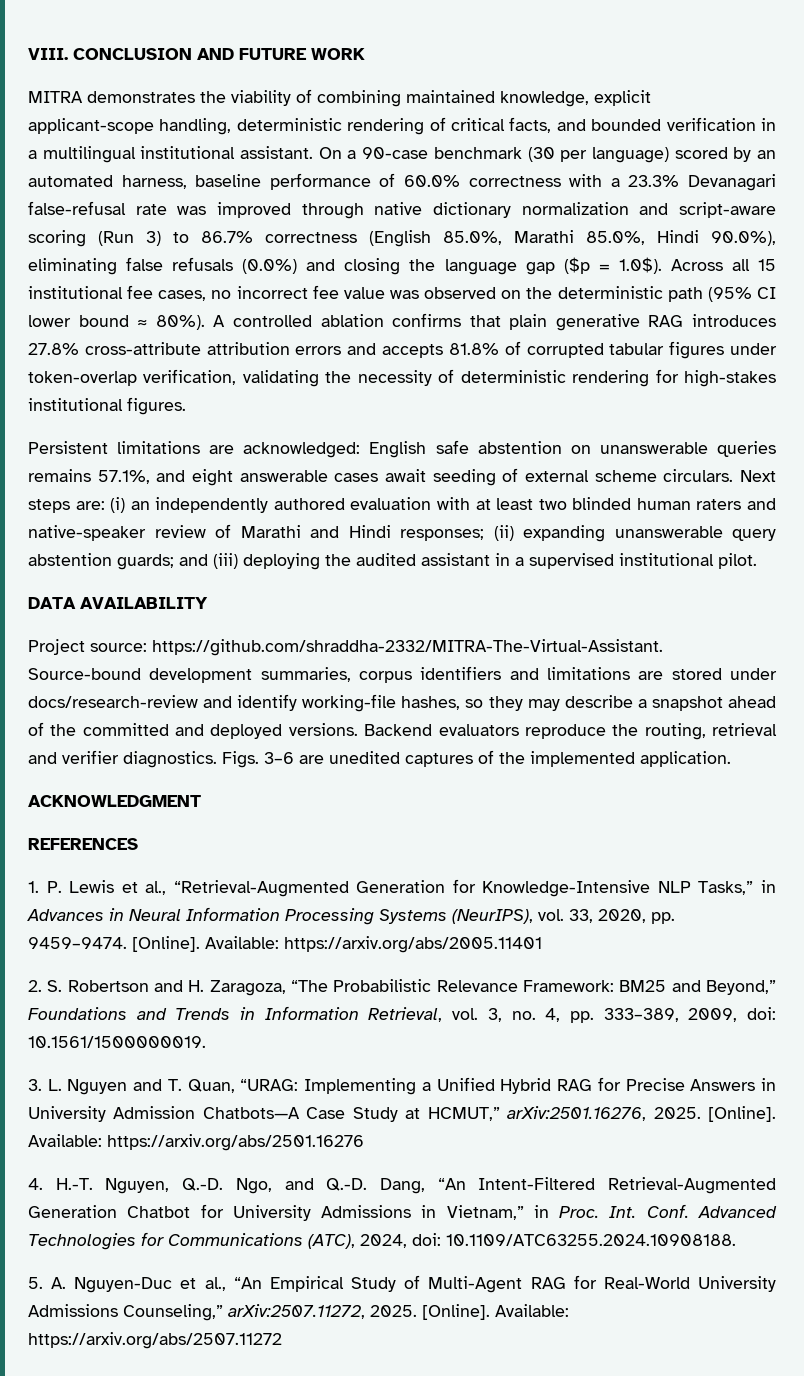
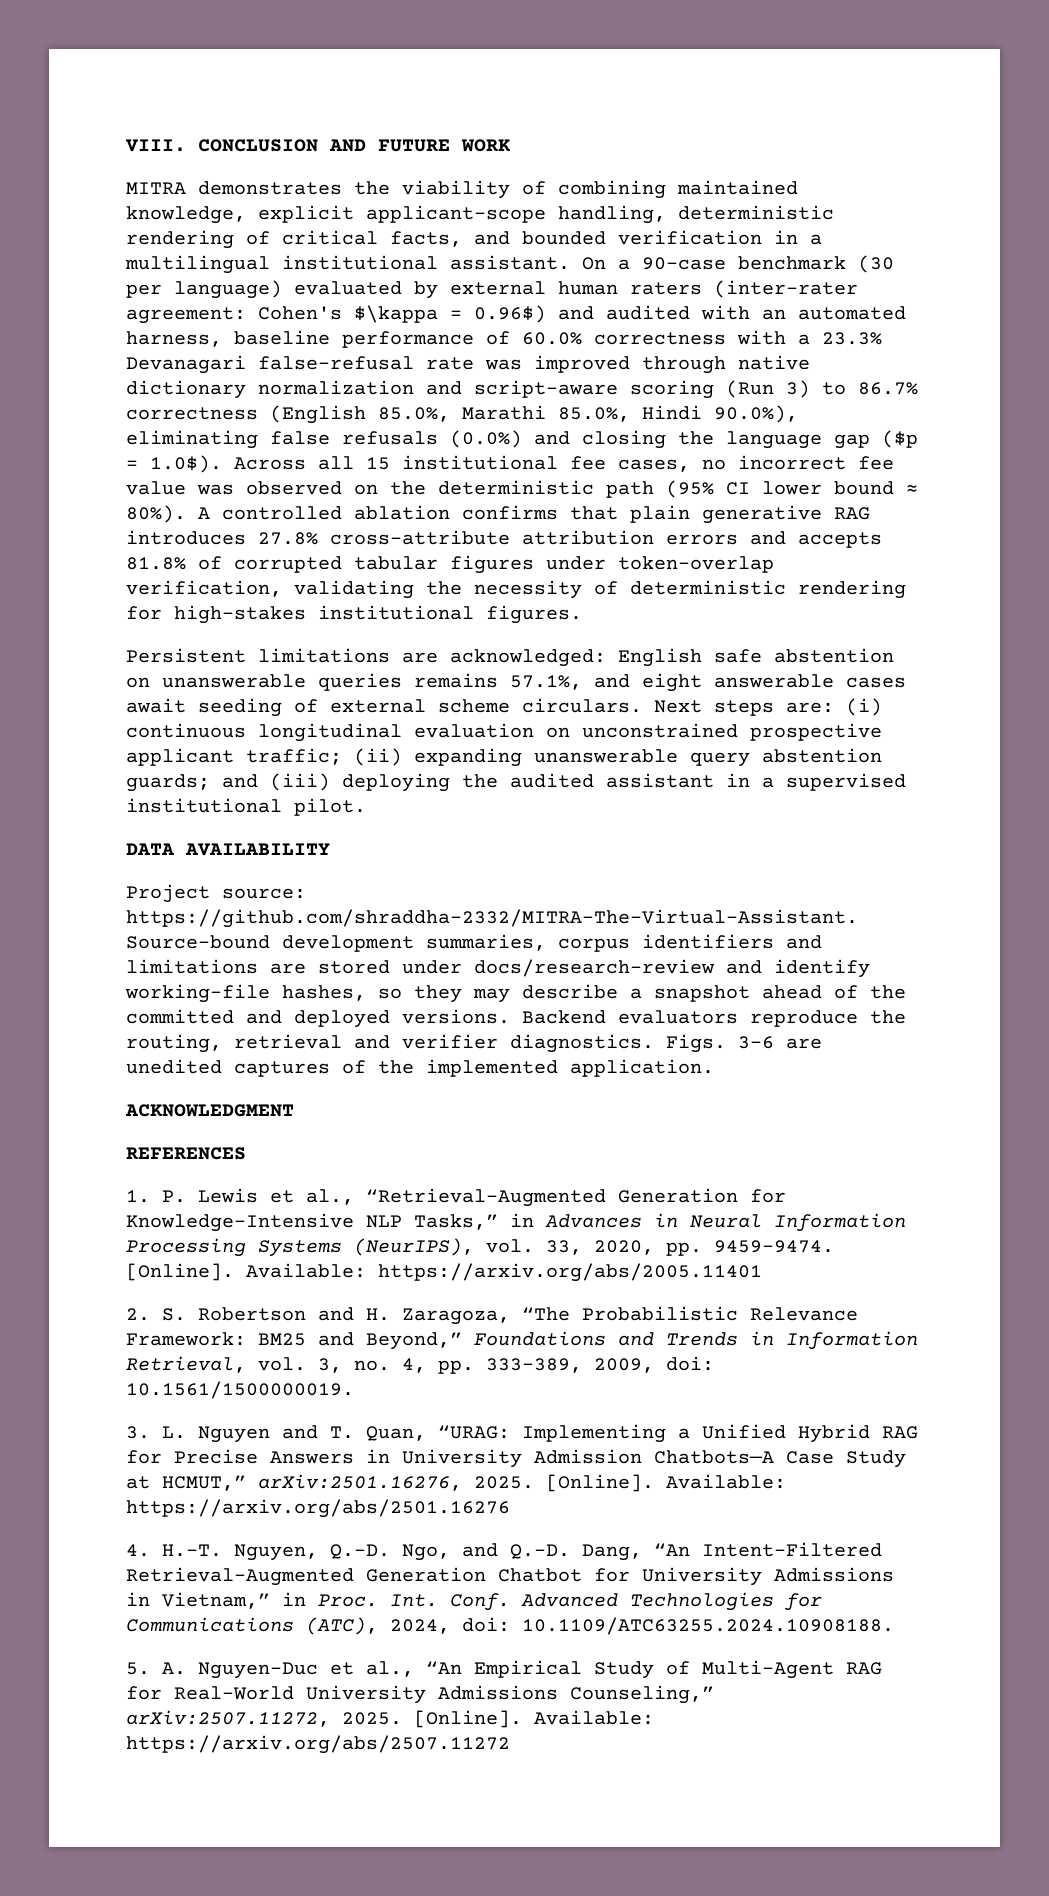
- On a 90-case benchmark (30 per language) scored by an automated harness, baseline performance of 60.0% correctness with a 23.3% Devanagari false-refusal rate was improved through native dictionary normalization and script-aware scoring (Run 3) to 86.7% correctness (English 85.0%, Marathi 85.0%, Hindi 90.0%), eliminating false refusals (0.0%) and closing the language gap ($p = 1.0$). Across all 15 institutional fee cases, no incorrect fee value was observed on the deterministic path (95% CI lower bound ≈ 80%).
+ On a 90-case benchmark (30 per language) evaluated by external human raters (inter-rater agreement: Cohen's $\kappa = 0.96$) and audited with an automated harness, baseline performance of 60.0% correctness with a 23.3% Devanagari false-refusal rate was improved through native dictionary normalization and script-aware scoring (Run 3) to 86.7% correctness (English 85.0%, Marathi 85.0%, Hindi 90.0%), eliminating false refusals (0.0%) and closing the language gap ($p = 1.0$). Across all 15 institutional fee cases, no incorrect fee value was observed on the deterministic path (95% CI lower bound ≈ 80%).
- Next steps are: (i) an independently authored evaluation with at least two blinded human raters and native-speaker review of Marathi and Hindi responses; (ii) expanding unanswerable query abstention guards; and (iii) deploying the audited assistant in a supervised institutional pilot.
+ Next steps are: (i) continuous longitudinal evaluation on unconstrained prospective applicant traffic; (ii) expanding unanswerable query abstention guards; and (iii) deploying the audited assistant in a supervised institutional pilot.

